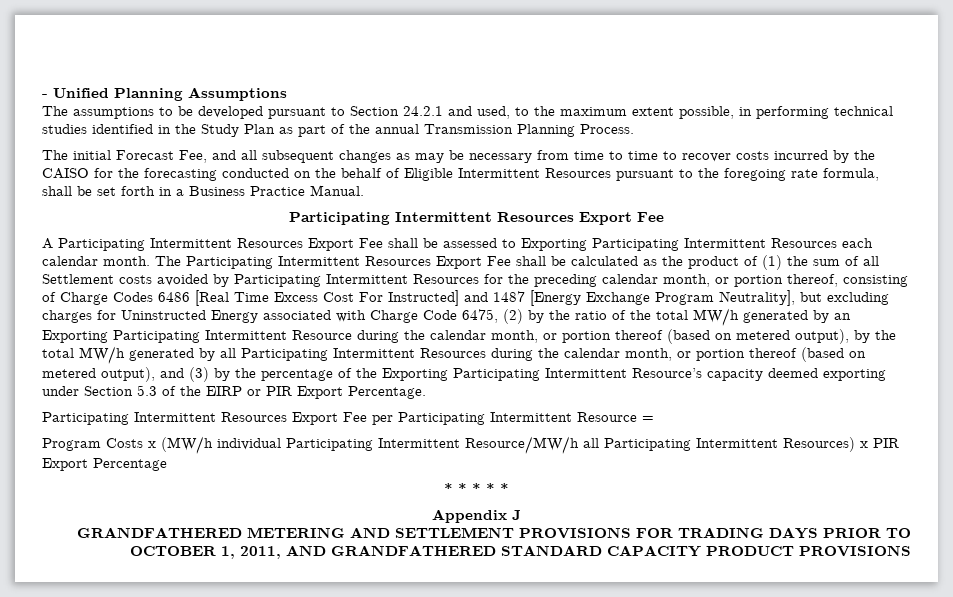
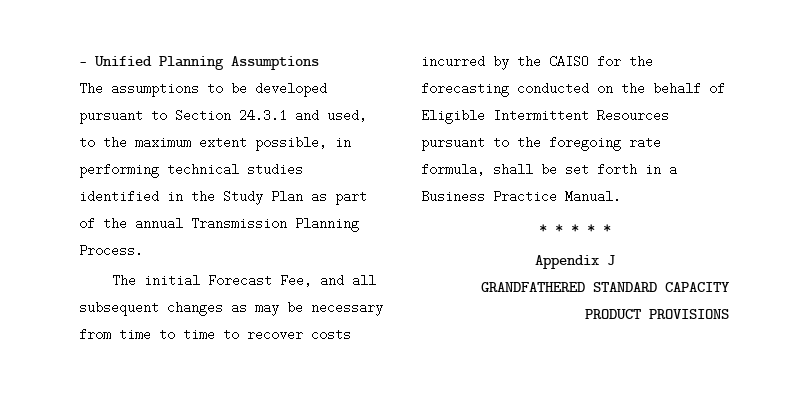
- The assumptions to be developed pursuant to Section 24.2.1 and used, to the maximum extent possible, in performing technical studies identified in the Study Plan as part of the annual Transmission Planning Process.
+ The assumptions to be developed pursuant to Section 24.3.1 and used, to the maximum extent possible, in performing technical studies identified in the Study Plan as part of the annual Transmission Planning Process.
  The initial Forecast Fee, and all subsequent changes as may be necessary from time to time to recover costs incurred by the CAISO for the forecasting conducted on the behalf of Eligible Intermittent Resources pursuant to the foregoing rate formula, shall be set forth in a Business Practice Manual.
- Participating Intermittent Resources Export Fee
- A Participating Intermittent Resources Export Fee shall be assessed to Exporting Participating Intermittent Resources each calendar month. The Participating Intermittent Resources Export Fee shall be calculated as the product of (1) the sum of all Settlement costs avoided by Participating Intermittent Resources for the preceding calendar month, or portion thereof, consisting of Charge Codes 6486 [Real Time Excess Cost For Instructed] and 1487 [Energy Exchange Program Neutrality], but excluding charges for Uninstructed Energy associated with Charge Code 6475, (2) by the ratio of the total MW/h generated by an Exporting Participating Intermittent Resource during the calendar month, or portion thereof (based on metered output), by the total MW/h generated by all Participating Intermittent Resources during the calendar month, or portion thereof (based on metered output), and (3) by the percentage of the Exporting Participating Intermittent Resource’s capacity deemed exporting under Section 5.3 of the EIRP or PIR Export Percentage.
- Participating Intermittent Resources Export Fee per Participating Intermittent Resource =
- Program Costs x (MW/h individual Participating Intermittent Resource/MW/h all Participating Intermittent Resources) x PIR Export Percentage
- GRANDFATHERED METERING AND SETTLEMENT PROVISIONS FOR TRADING DAYS PRIOR TO OCTOBER 1, 2011, AND GRANDFATHERED STANDARD CAPACITY PRODUCT PROVISIONS
+ GRANDFATHERED STANDARD CAPACITY PRODUCT PROVISIONS

